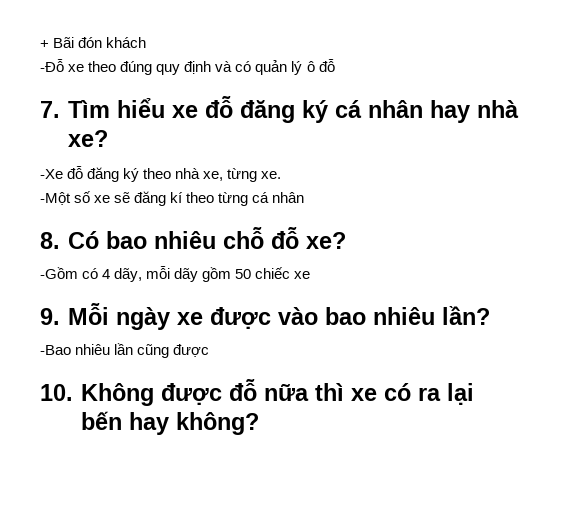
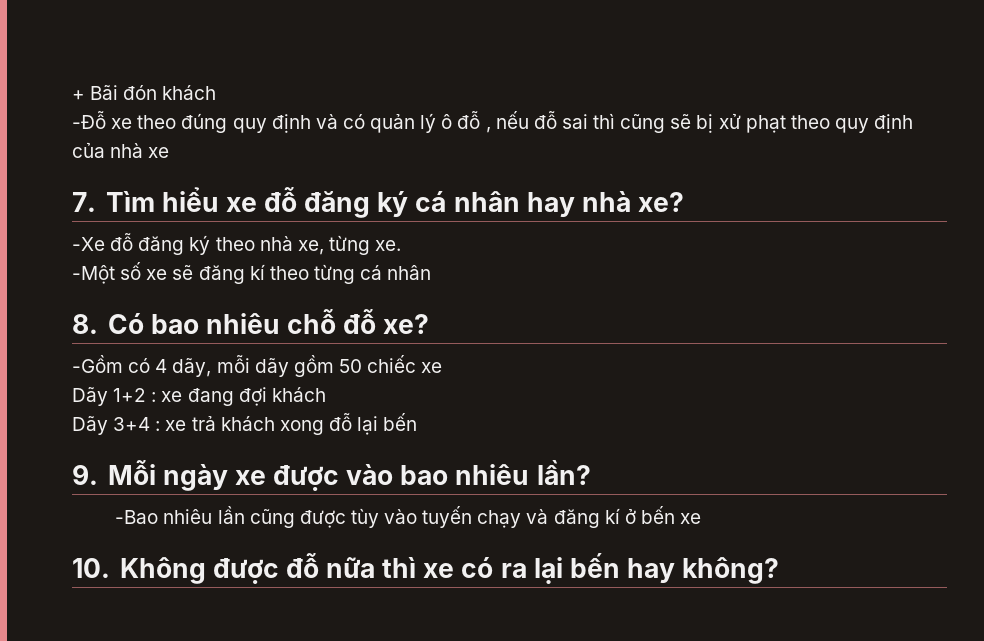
- -Đỗ xe theo đúng quy định và có quản lý ô đỗ
+ -Đỗ xe theo đúng quy định và có quản lý ô đỗ , nếu đỗ sai thì cũng sẽ bị xử phạt theo quy định của nhà xe
+ Dãy 1+2 : xe đang đợi khách
+ Dãy 3+4 : xe trả khách xong đỗ lại bến
- -Bao nhiêu lần cũng được
+ -Bao nhiêu lần cũng được tùy vào tuyến chạy và đăng kí ở bến xe

